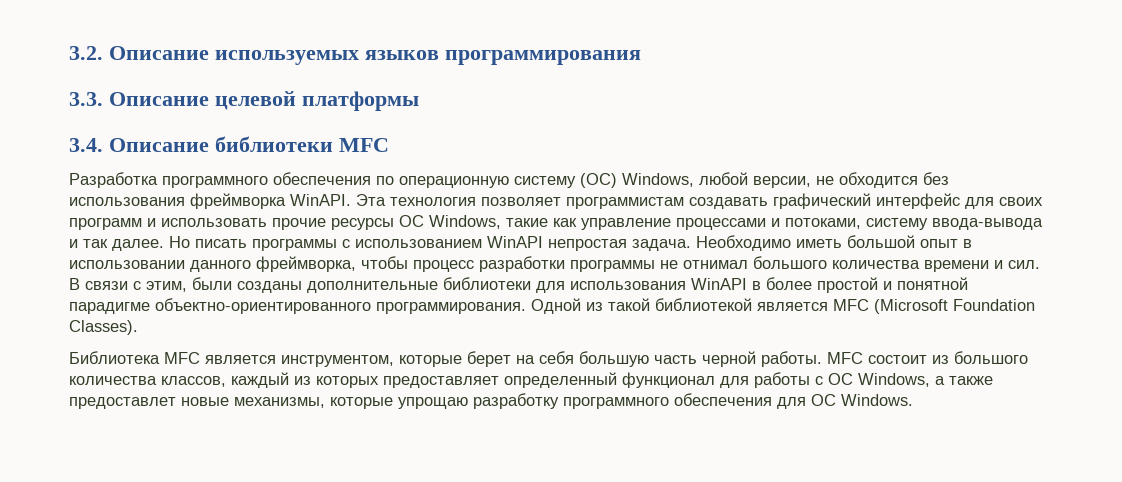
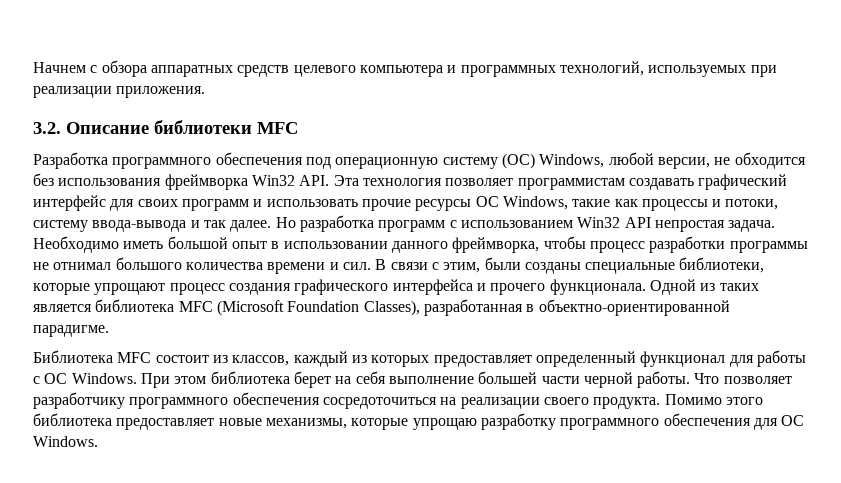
- 3.2. Описание используемых языков программирования
- 3.3. Описание целевой платформы
- 3.4. Описание библиотеки MFC
+ Начнем с обзора аппаратных средств целевого компьютера и программных технологий, используемых при реализации приложения.
+ 3.2. Описание библиотеки MFC
- Разработка программного обеспечения по операционную систему (ОС) Windows, любой версии, не обходится без использования фреймворка WinAPI. Эта технология позволяет программистам создавать графический интерфейс для своих программ и использовать прочие ресурсы ОС Windows, такие как управление процессами и потоками, систему ввода-вывода и так далее.
+ Разработка программного обеспечения под операционную систему (ОС) Windows, любой версии, не обходится без использования фреймворка Win32 API. Эта технология позволяет программистам создавать графический интерфейс для своих программ и использовать прочие ресурсы ОС Windows, такие как процессы и потоки, систему ввода-вывода и так далее.
- Но писать программы с использованием WinAPI непростая задача.
+ Но разработка программ с использованием Win32 API непростая задача.
- В связи с этим, были созданы дополнительные библиотеки для использования WinAPI в более простой и понятной парадигме объектно-ориентированного программирования. Одной из такой библиотекой является MFC (Microsoft Foundation Classes).
- Библиотека MFC является инструментом, которые берет на себя большую часть черной работы. MFC cостоит из большого количества классов, каждый из которых предоставляет определенный функционал для работы с ОС Windows, а также предоставлет новые механизмы, которые упрощаю разработку программного обеспечения для ОС Windows.
+ В связи с этим, были созданы специальные библиотеки, которые упрощают процесс создания графического интерфейса и прочего функционала. Одной из таких является библиотека MFC (Microsoft Foundation Classes), разработанная в объектно-ориентированной парадигме.
+ Библиотека MFC состоит из классов, каждый из которых предоставляет определенный функционал для работы с ОС Windows. При этом библиотека берет на себя выполнение большей части черной работы. Что позволяет разработчику программного обеспечения сосредоточиться на реализации своего продукта. Помимо этого библиотека предоставляет новые механизмы, которые упрощаю разработку программного обеспечения для ОС Windows.

